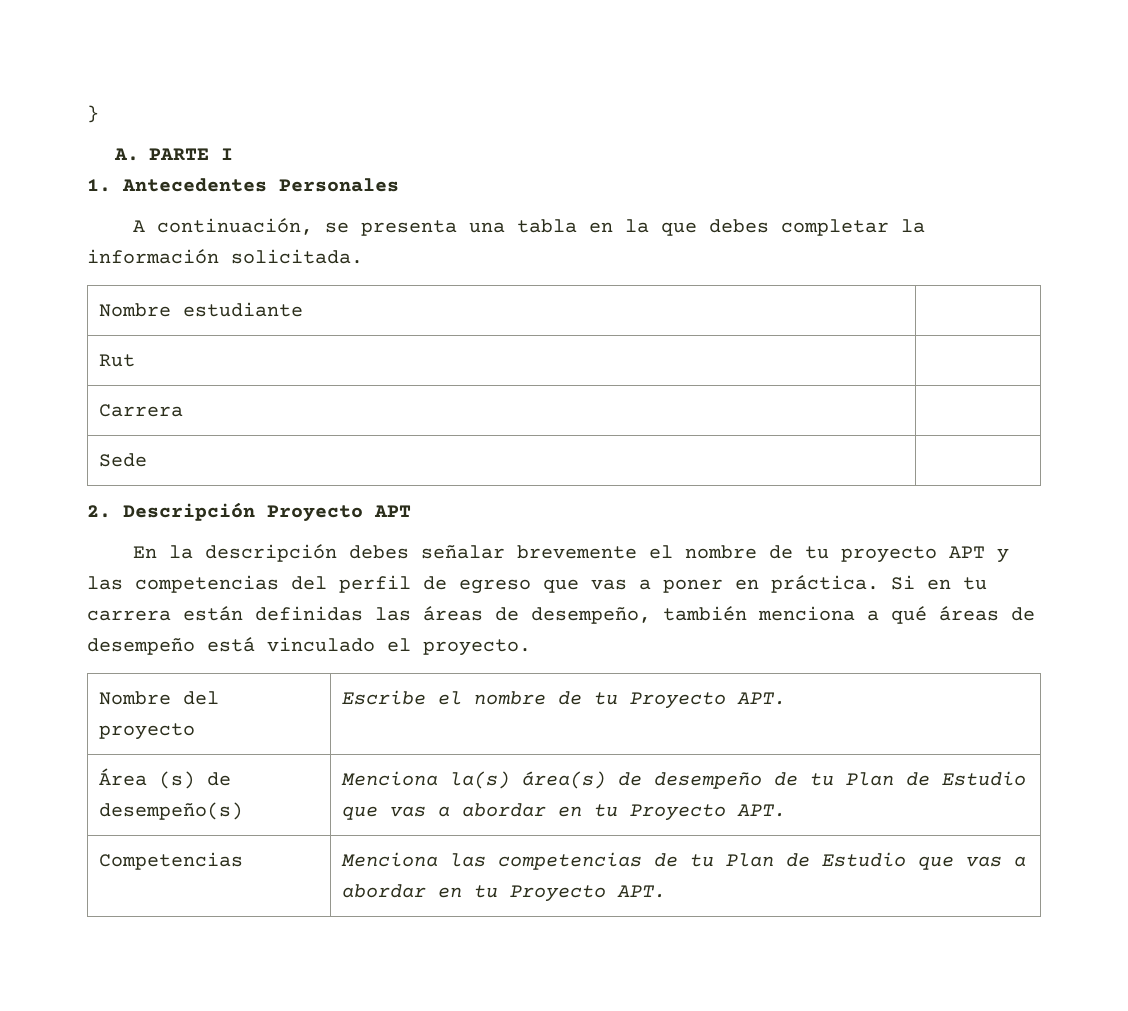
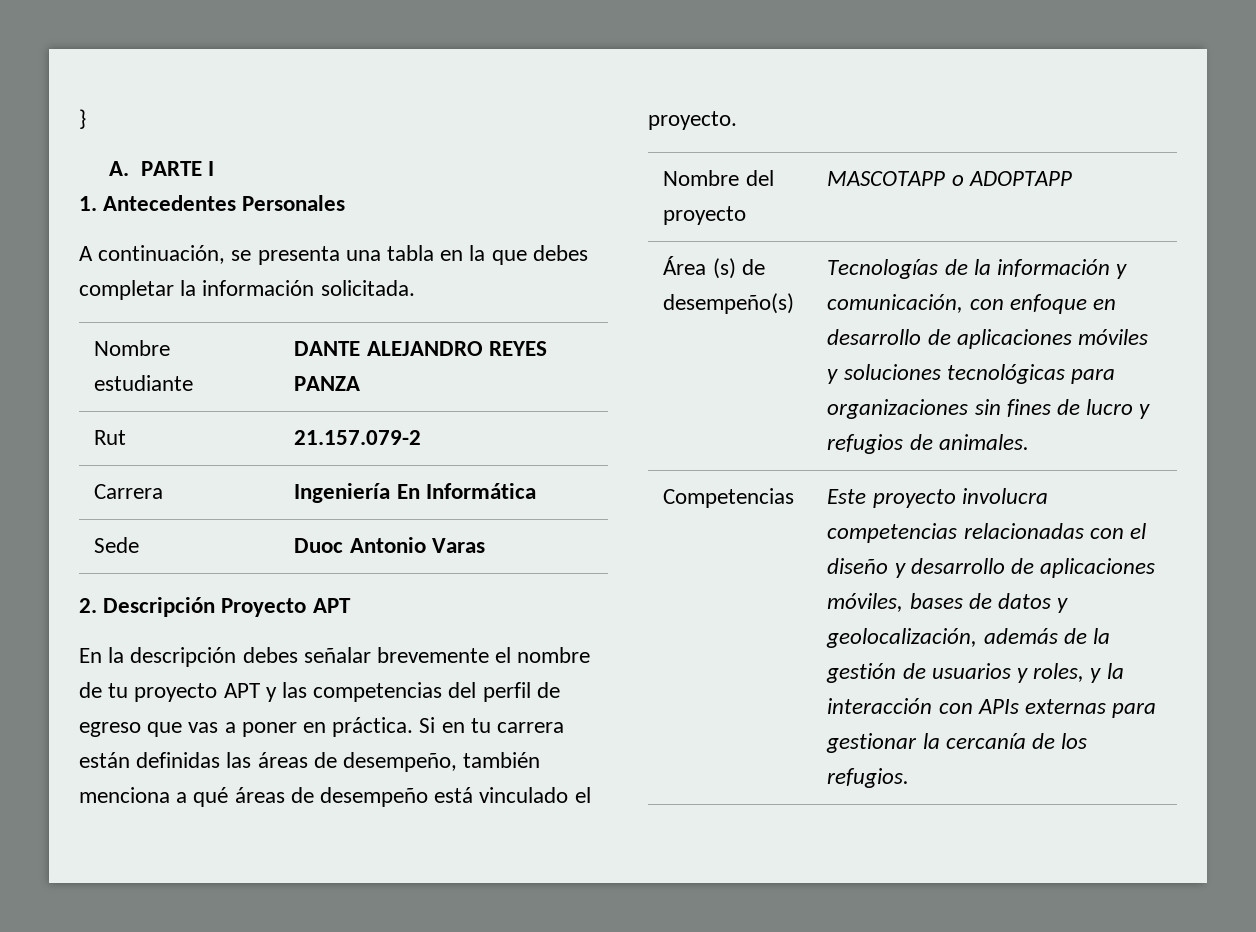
- Nombre estudiante |
+ Nombre estudiante | DANTE ALEJANDRO REYES PANZA
- Rut |
+ Rut | 21.157.079-2
- Carrera |
- Sede |
+ Carrera | Ingeniería En Informática
+ Sede | Duoc Antonio Varas
- Nombre del proyecto | Escribe el nombre de tu Proyecto APT.
- Área (s) de desempeño(s) | Menciona la(s) área(s) de desempeño de tu Plan de Estudio que vas a abordar en tu Proyecto APT.
- Competencias | Menciona las competencias de tu Plan de Estudio que vas a abordar en tu Proyecto APT.
+ Nombre del proyecto | MASCOTAPP o ADOPTAPP
+ Área (s) de desempeño(s) | Tecnologías de la información y comunicación, con enfoque en desarrollo de aplicaciones móviles y soluciones tecnológicas para organizaciones sin fines de lucro y refugios de animales.
+ Competencias | Este proyecto involucra competencias relacionadas con el diseño y desarrollo de aplicaciones móviles, bases de datos y geolocalización, además de la gestión de usuarios y roles, y la interacción con APIs externas para gestionar la cercanía de los refugios.

